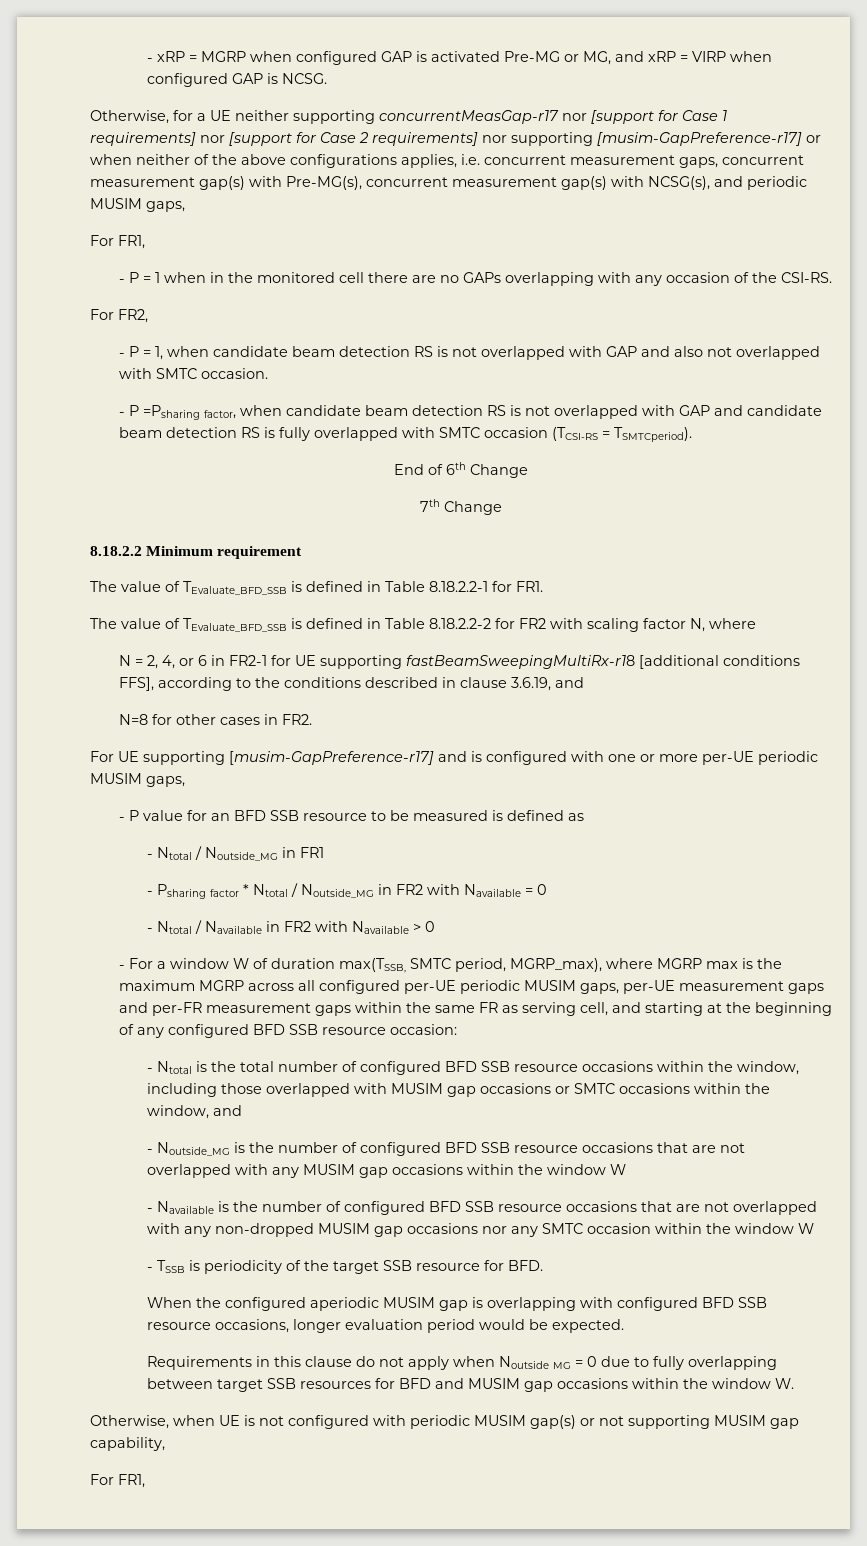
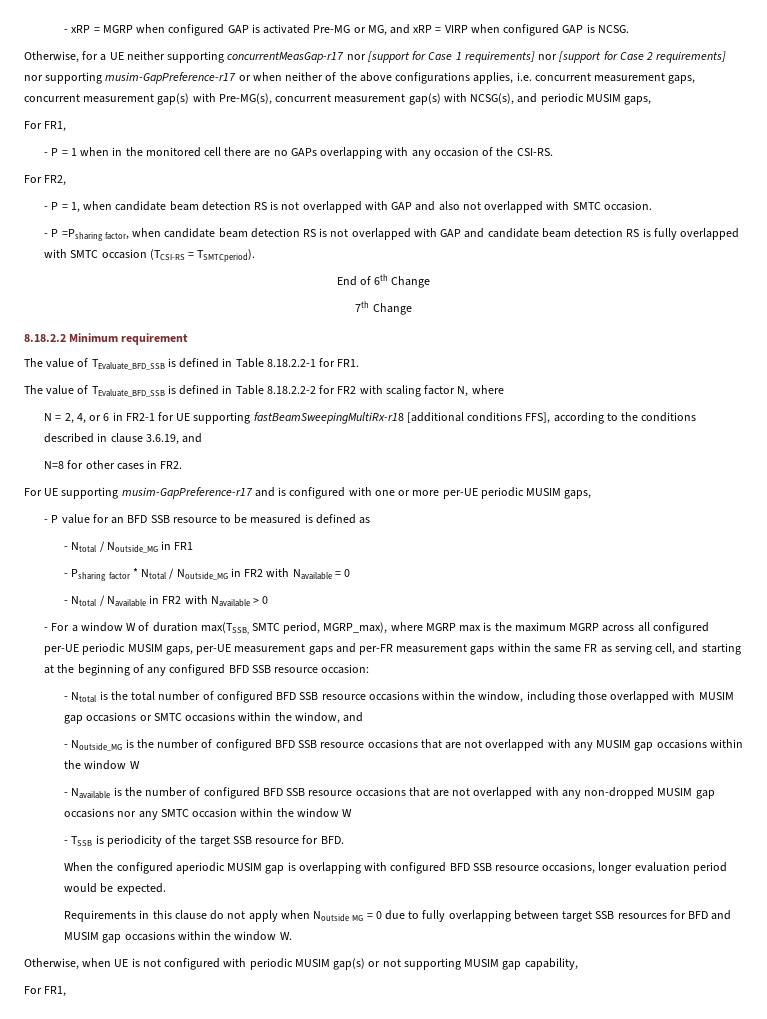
- Otherwise, for a UE neither supporting concurrentMeasGap-r17 nor [support for Case 1 requirements] nor [support for Case 2 requirements] nor supporting [musim-GapPreference-r17] or when neither of the above configurations applies, i.e. concurrent measurement gaps, concurrent measurement gap(s) with Pre-MG(s), concurrent measurement gap(s) with NCSG(s), and periodic MUSIM gaps,
+ Otherwise, for a UE neither supporting concurrentMeasGap-r17 nor [support for Case 1 requirements] nor [support for Case 2 requirements] nor supporting musim-GapPreference-r17 or when neither of the above configurations applies, i.e. concurrent measurement gaps, concurrent measurement gap(s) with Pre-MG(s), concurrent measurement gap(s) with NCSG(s), and periodic MUSIM gaps,
- For UE supporting [musim-GapPreference-r17] and is configured with one or more per-UE periodic MUSIM gaps,
+ For UE supporting musim-GapPreference-r17 and is configured with one or more per-UE periodic MUSIM gaps,

